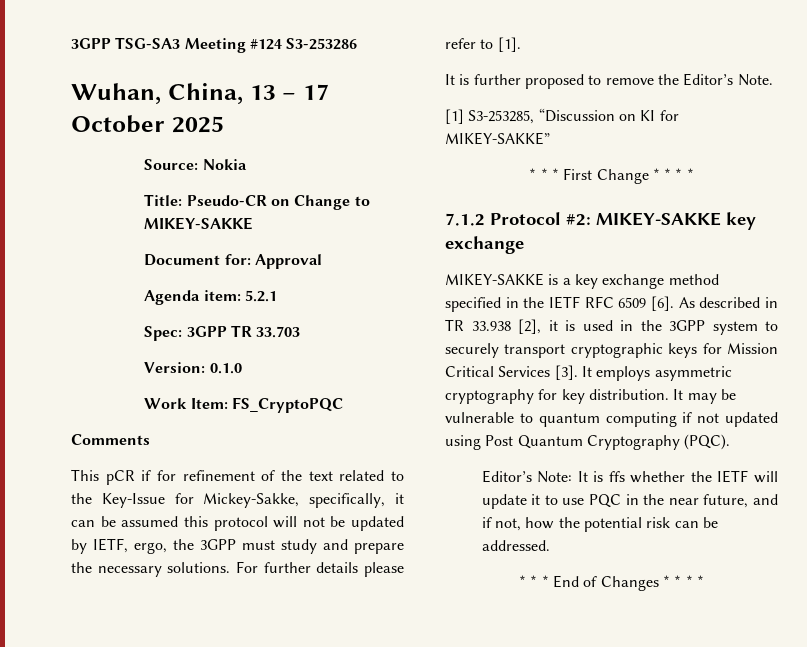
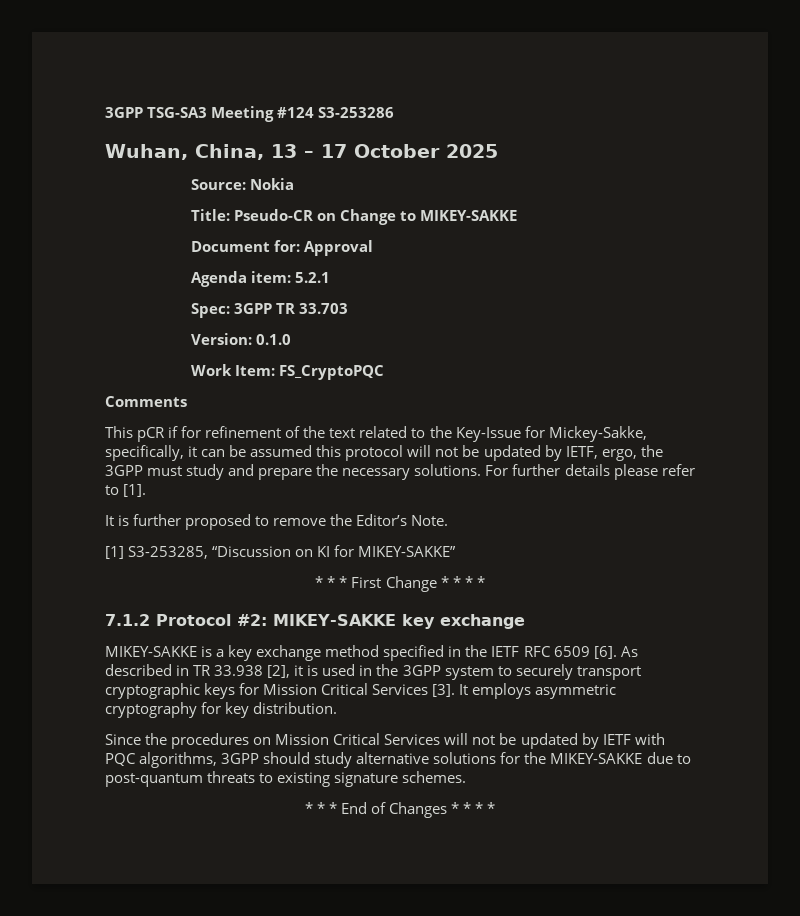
- It employs asymmetric cryptography for key distribution. It may be vulnerable to quantum computing if not updated using Post Quantum Cryptography (PQC).
- Editor’s Note: It is ffs whether the IETF will update it to use PQC in the near future, and if not, how the potential risk can be addressed.
+ It employs asymmetric cryptography for key distribution.
+ Since the procedures on Mission Critical Services will not be updated by IETF with PQC algorithms, 3GPP should study alternative solutions for the MIKEY-SAKKE due to post-quantum threats to existing signature schemes.

